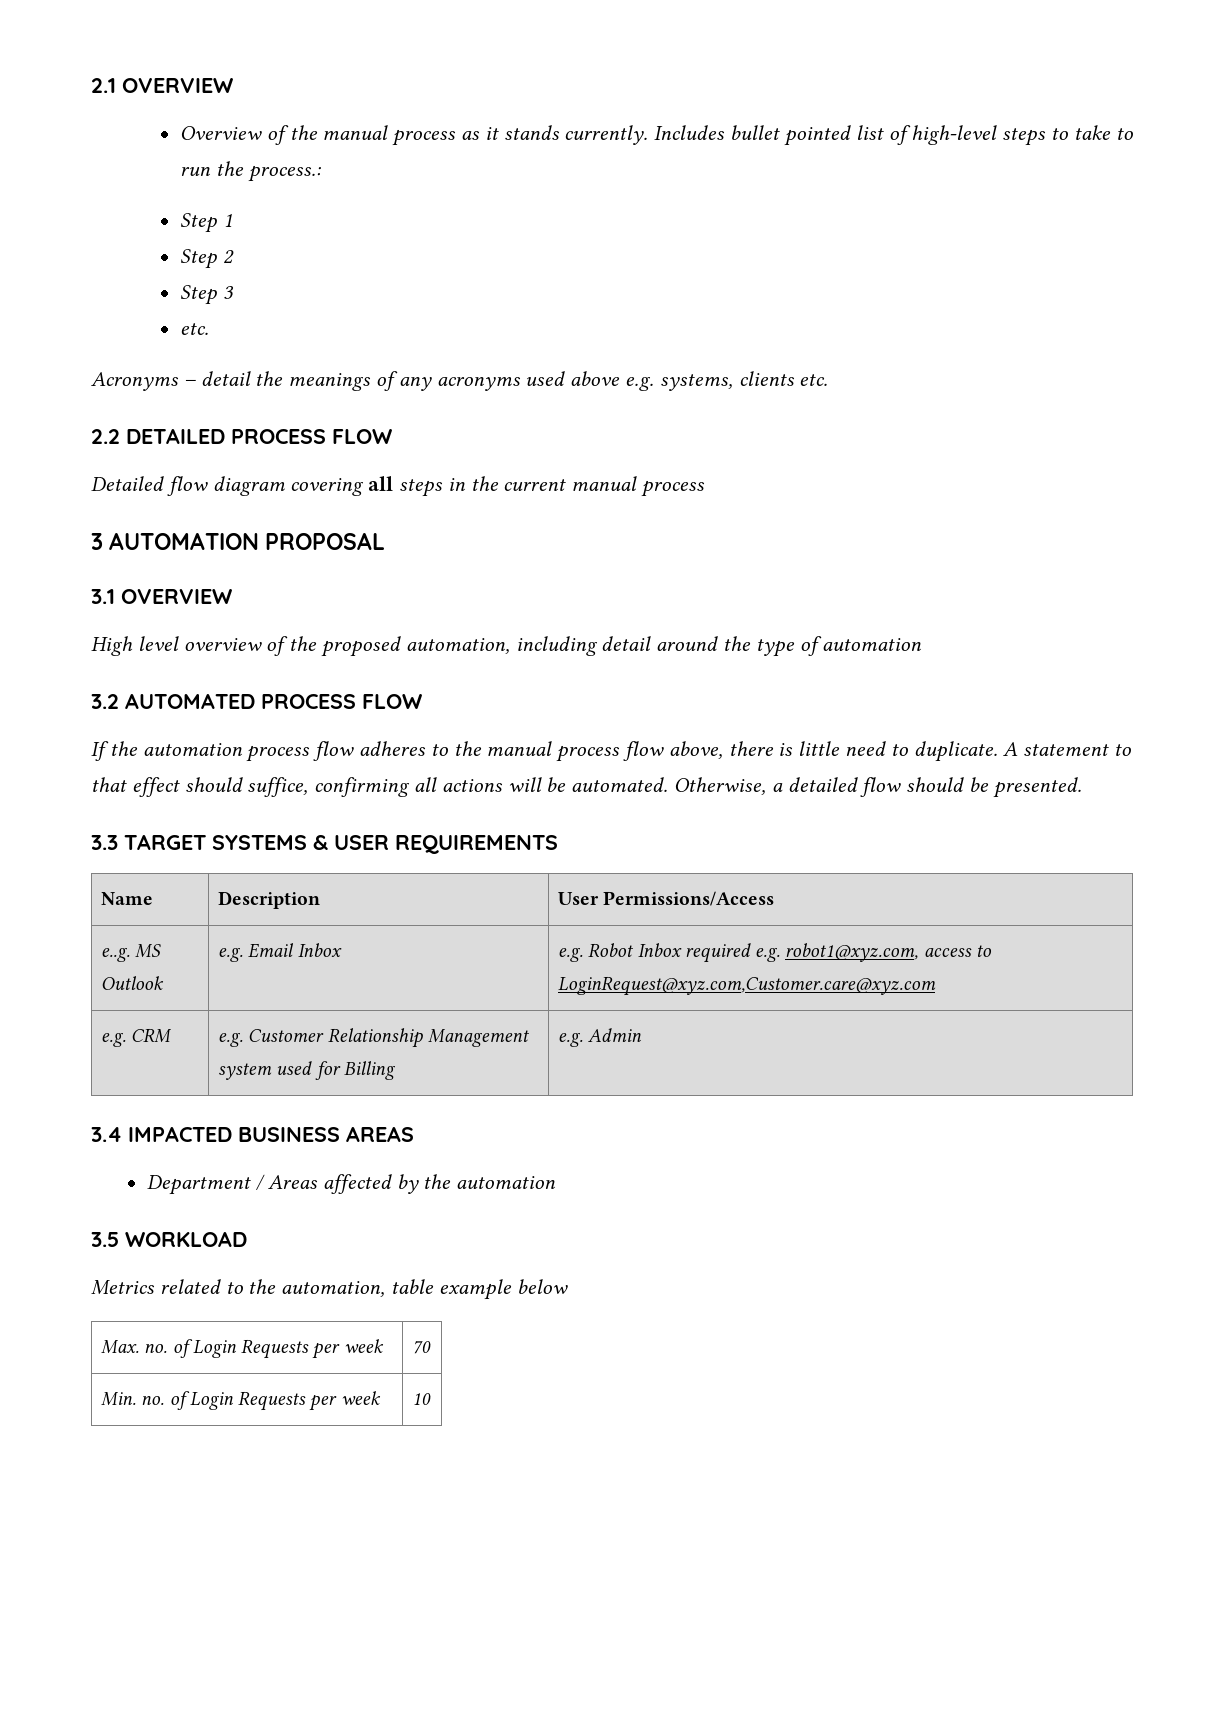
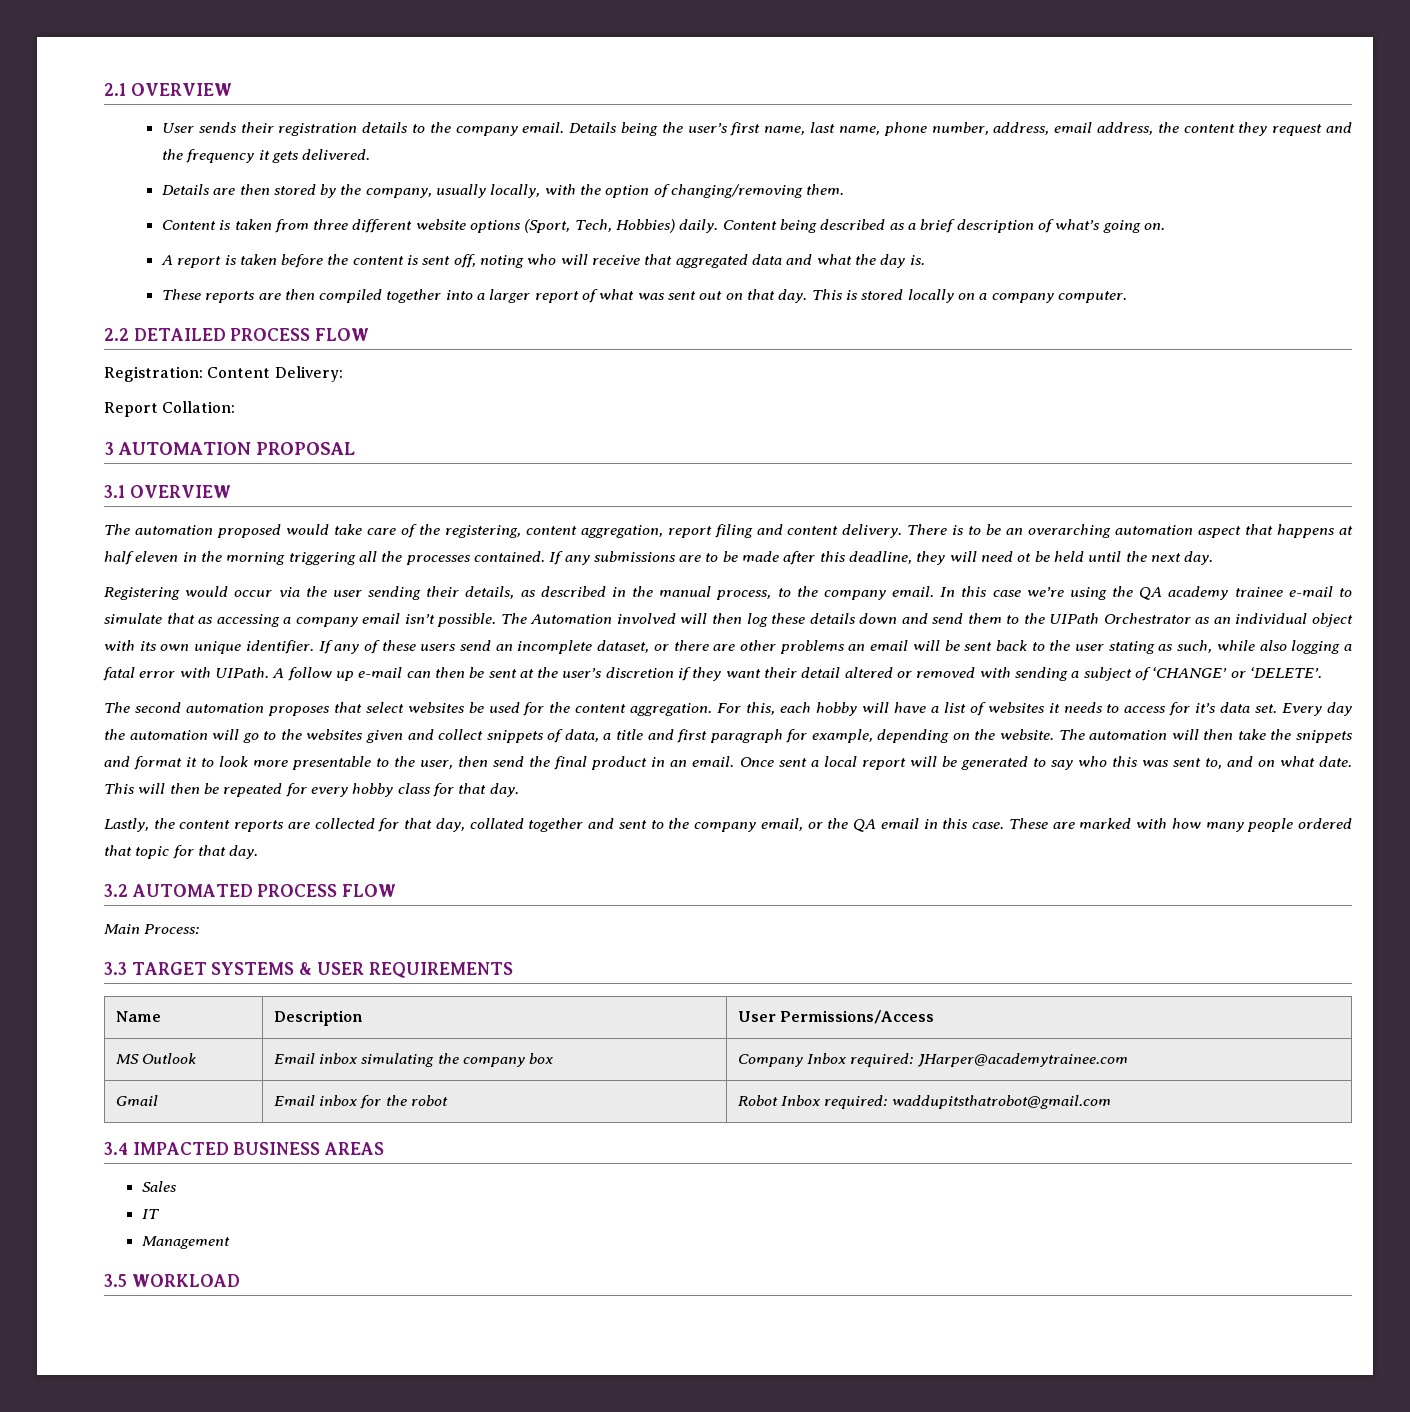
- Overview of the manual process as it stands currently. Includes bullet pointed list of high-level steps to take to run the process.:
- Step 1
- Step 2
- Step 3
- etc.
- Acronyms – detail the meanings of any acronyms used above e.g. systems, clients etc.
+ User sends their registration details to the company email. Details being the user’s first name, last name, phone number, address, email address, the content they request and the frequency it gets delivered.
+ Details are then stored by the company, usually locally, with the option of changing/removing them.
+ Content is taken from three different website options (Sport, Tech, Hobbies) daily. Content being described as a brief description of what’s going on.
+ A report is taken before the content is sent off, noting who will receive that aggregated data and what the day is.
+ These reports are then compiled together into a larger report of what was sent out on that day. This is stored locally on a company computer.
  2.2 DETAILED PROCESS FLOW
- Detailed flow diagram covering all steps in the current manual process
+ Registration: Content Delivery:
+ Report Collation:
- High level overview of the proposed automation, including detail around the type of automation
+ The automation proposed would take care of the registering, content aggregation, report filing and content delivery. There is to be an overarching automation aspect that happens at half eleven in the morning triggering all the processes contained. If any submissions are to be made after this deadline, they will need ot be held until the next day.
+ Registering would occur via the user sending their details, as described in the manual process, to the company email. In this case we’re using the QA academy trainee e-mail to simulate that as accessing a company email isn’t possible. The Automation involved will then log these details down and send them to the UIPath Orchestrator as an individual object with its own unique identifier. If any of these users send an incomplete dataset, or there are other problems an email will be sent back to the user stating as such, while also logging a fatal error with UIPath. A follow up e-mail can then be sent at the user’s discretion if they want their detail altered or removed with sending a subject of ‘CHANGE’ or ‘DELETE’.
+ The second automation proposes that select websites be used for the content aggregation. For this, each hobby will have a list of websites it needs to access for it’s data set. Every day the automation will go to the websites given and collect snippets of data, a title and first paragraph for example, depending on the website. The automation will then take the snippets and format it to look more presentable to the user, then send the final product in an email. Once sent a local report will be generated to say who this was sent to, and on what date. This will then be repeated for every hobby class for that day.
+ Lastly, the content reports are collected for that day, collated together and sent to the company email, or the QA email in this case. These are marked with how many people ordered that topic for that day.
  3.2 AUTOMATED PROCESS FLOW
- If the automation process flow adheres to the manual process flow above, there is little need to duplicate. A statement to that effect should suffice, confirming all actions will be automated. Otherwise, a detailed flow should be presented.
+ Main Process:
- e..g. MS Outlook | e.g. Email Inbox | e.g. Robot Inbox required e.g. robot1@xyz.com, access to LoginRequest@xyz.com,Customer.care@xyz.com
- e.g. CRM | e.g. Customer Relationship Management system used for Billing | e.g. Admin
+ MS Outlook | Email inbox simulating the company box | Company Inbox required: JHarper@academytrainee.com
+ Gmail | Email inbox for the robot | Robot Inbox required: waddupitsthatrobot@gmail.com
  3.4 IMPACTED BUSINESS AREAS
- Department / Areas affected by the automation
+ Sales
+ IT
+ Management
  3.5 WORKLOAD
- Metrics related to the automation, table example below
- Max. no. of Login Requests per week | 70
- Min. no. of Login Requests per week | 10

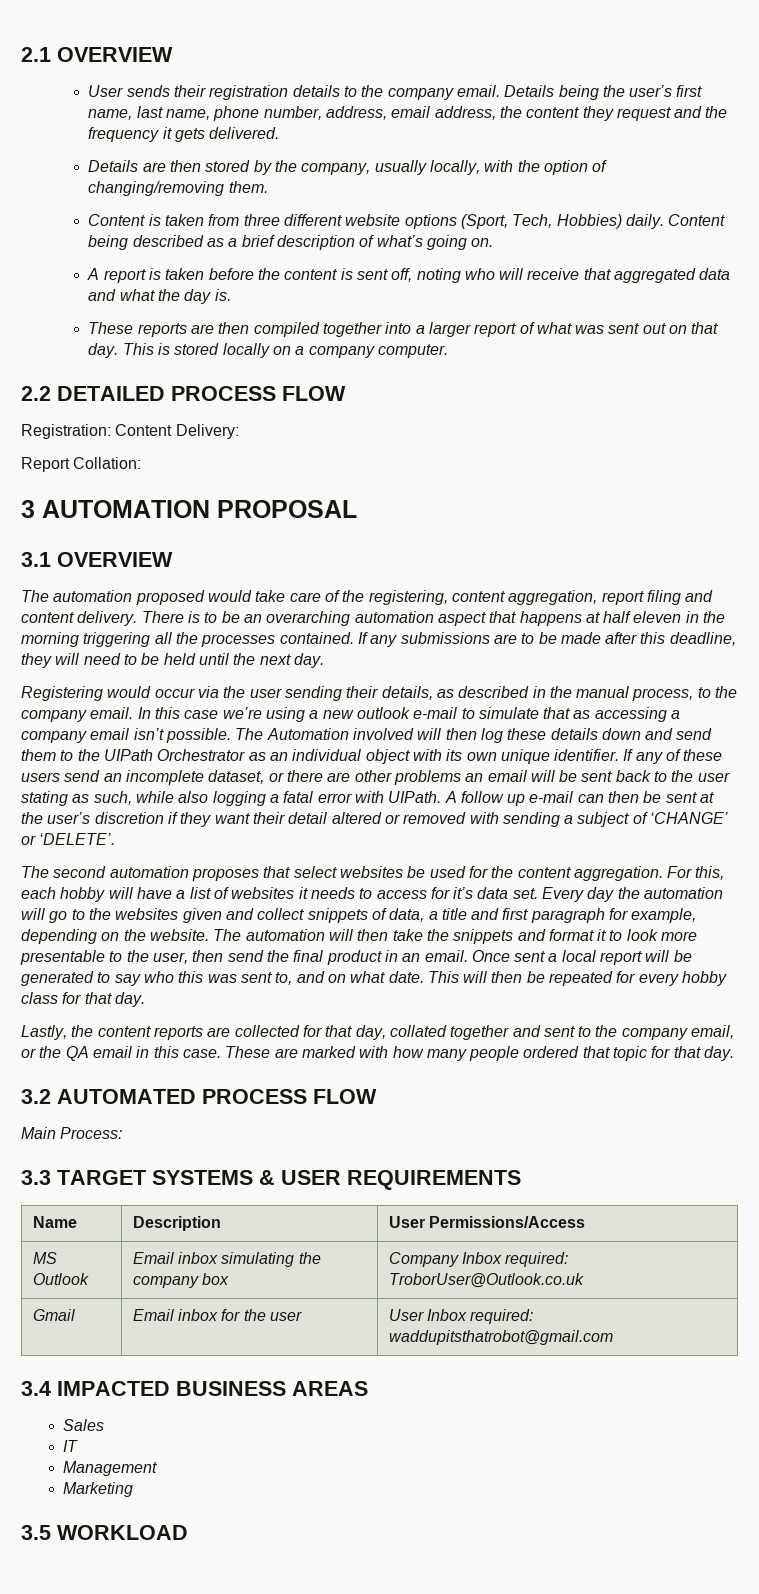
- If any submissions are to be made after this deadline, they will need ot be held until the next day.
+ If any submissions are to be made after this deadline, they will need to be held until the next day.
- In this case we’re using the QA academy trainee e-mail to simulate that as accessing a company email isn’t possible.
+ In this case we’re using a new outlook e-mail to simulate that as accessing a company email isn’t possible.
- MS Outlook | Email inbox simulating the company box | Company Inbox required: JHarper@academytrainee.com
+ MS Outlook | Email inbox simulating the company box | Company Inbox required: TroborUser@Outlook.co.uk
- Gmail | Email inbox for the robot | Robot Inbox required: waddupitsthatrobot@gmail.com
+ Gmail | Email inbox for the user | User Inbox required: waddupitsthatrobot@gmail.com
+ Marketing

